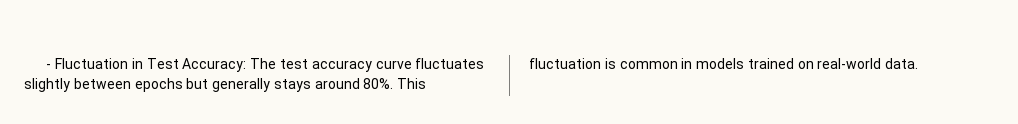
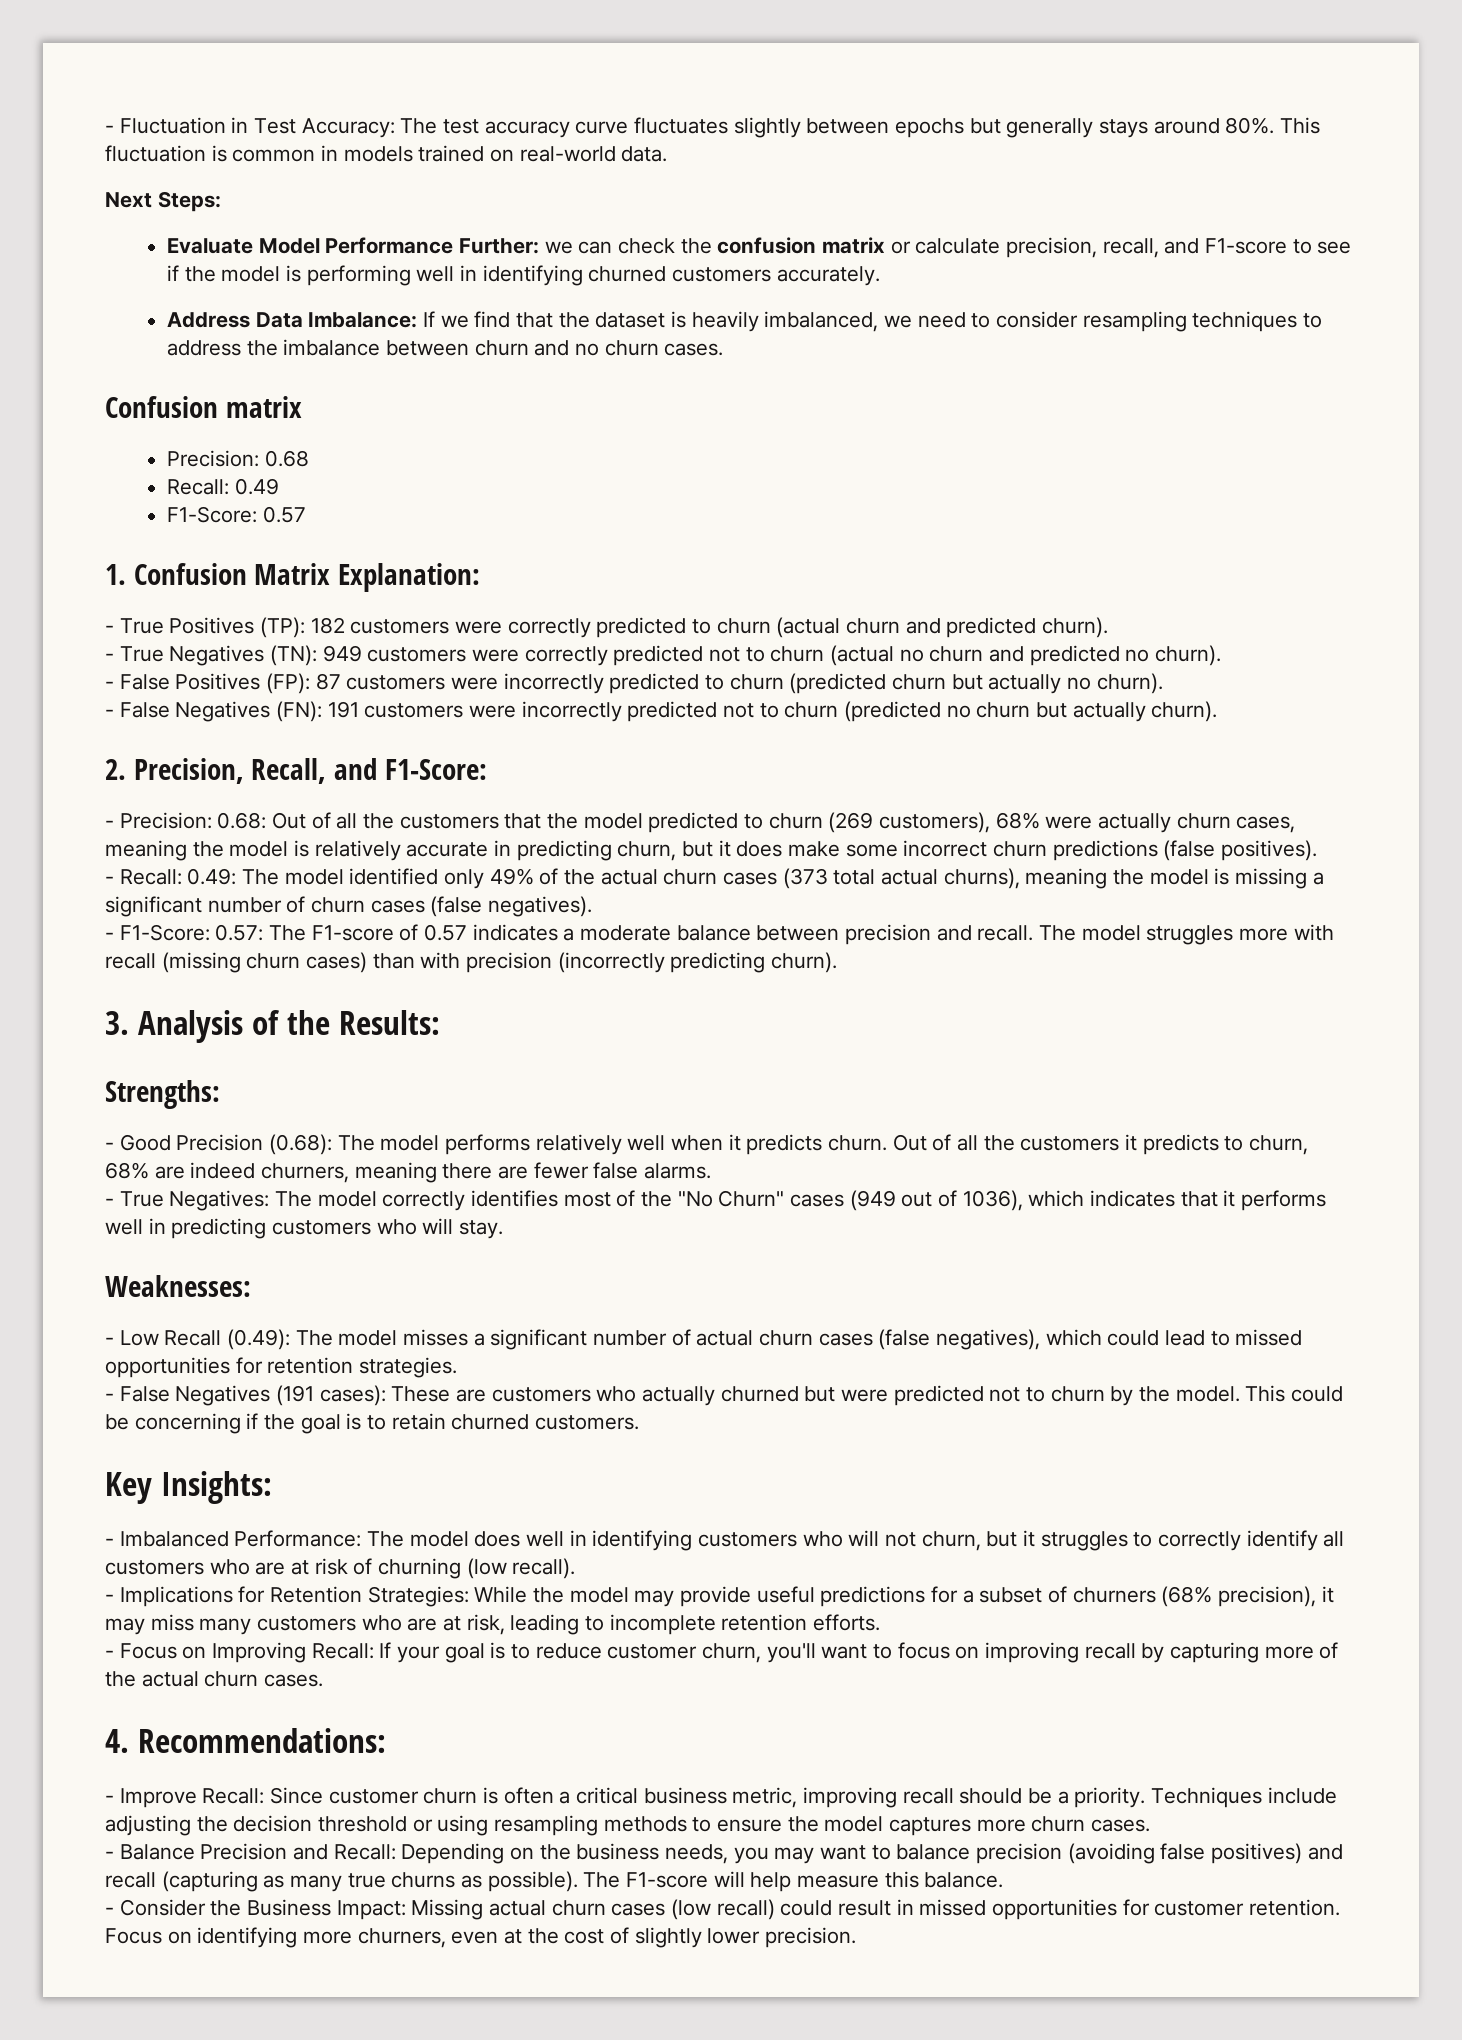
+ Next Steps:
+ Evaluate Model Performance Further: we can check the confusion matrix or calculate precision, recall, and F1-score to see if the model is performing well in identifying churned customers accurately.
+ Address Data Imbalance: If we find that the dataset is heavily imbalanced, we need to consider resampling techniques to address the imbalance between churn and no churn cases.
+ Confusion matrix
+ Precision: 0.68
+ Recall: 0.49
+ F1-Score: 0.57
+ 1. Confusion Matrix Explanation:
+ - True Positives (TP): 182 customers were correctly predicted to churn (actual churn and predicted churn).
+ - True Negatives (TN): 949 customers were correctly predicted not to churn (actual no churn and predicted no churn).
+ - False Positives (FP): 87 customers were incorrectly predicted to churn (predicted churn but actually no churn).
+ - False Negatives (FN): 191 customers were incorrectly predicted not to churn (predicted no churn but actually churn).
+ 2. Precision, Recall, and F1-Score:
+ - Precision: 0.68: Out of all the customers that the model predicted to churn (269 customers), 68% were actually churn cases, meaning the model is relatively accurate in predicting churn, but it does make some incorrect churn predictions (false positives).
+ - Recall: 0.49: The model identified only 49% of the actual churn cases (373 total actual churns), meaning the model is missing a significant number of churn cases (false negatives).
+ - F1-Score: 0.57: The F1-score of 0.57 indicates a moderate balance between precision and recall. The model struggles more with recall (missing churn cases) than with precision (incorrectly predicting churn).
+ 3. Analysis of the Results:
+ Strengths:
+ - Good Precision (0.68): The model performs relatively well when it predicts churn. Out of all the customers it predicts to churn, 68% are indeed churners, meaning there are fewer false alarms.
+ - True Negatives: The model correctly identifies most of the "No Churn" cases (949 out of 1036), which indicates that it performs well in predicting customers who will stay.
+ Weaknesses:
+ - Low Recall (0.49): The model misses a significant number of actual churn cases (false negatives), which could lead to missed opportunities for retention strategies.
+ - False Negatives (191 cases): These are customers who actually churned but were predicted not to churn by the model. This could be concerning if the goal is to retain churned customers.
+ Key Insights:
+ - Imbalanced Performance: The model does well in identifying customers who will not churn, but it struggles to correctly identify all customers who are at risk of churning (low recall).
+ - Implications for Retention Strategies: While the model may provide useful predictions for a subset of churners (68% precision), it may miss many customers who are at risk, leading to incomplete retention efforts.
+ - Focus on Improving Recall: If your goal is to reduce customer churn, you'll want to focus on improving recall by capturing more of the actual churn cases.
+ 4. Recommendations:
+ - Improve Recall: Since customer churn is often a critical business metric, improving recall should be a priority. Techniques include adjusting the decision threshold or using resampling methods to ensure the model captures more churn cases.
+ - Balance Precision and Recall: Depending on the business needs, you may want to balance precision (avoiding false positives) and recall (capturing as many true churns as possible). The F1-score will help measure this balance.
+ - Consider the Business Impact: Missing actual churn cases (low recall) could result in missed opportunities for customer retention. Focus on identifying more churners, even at the cost of slightly lower precision.

